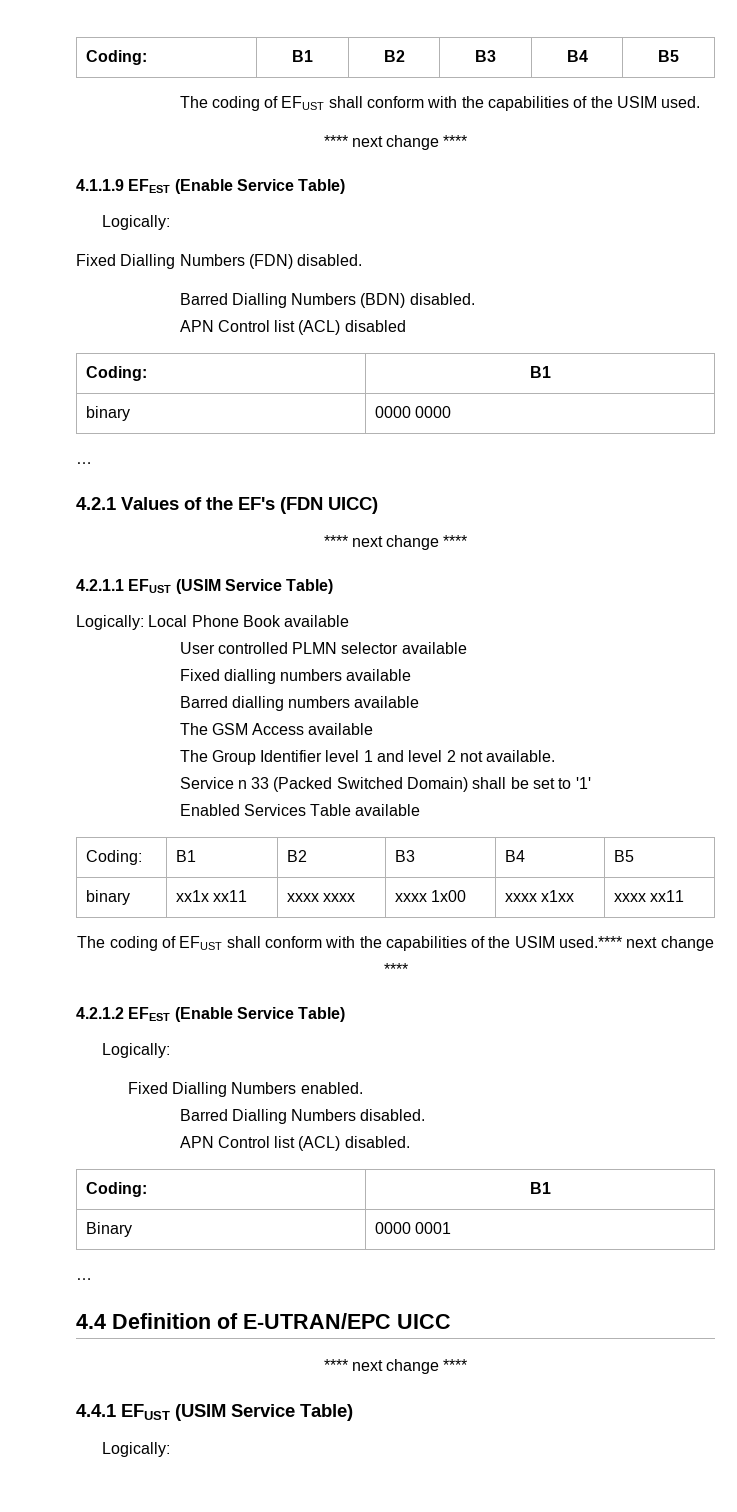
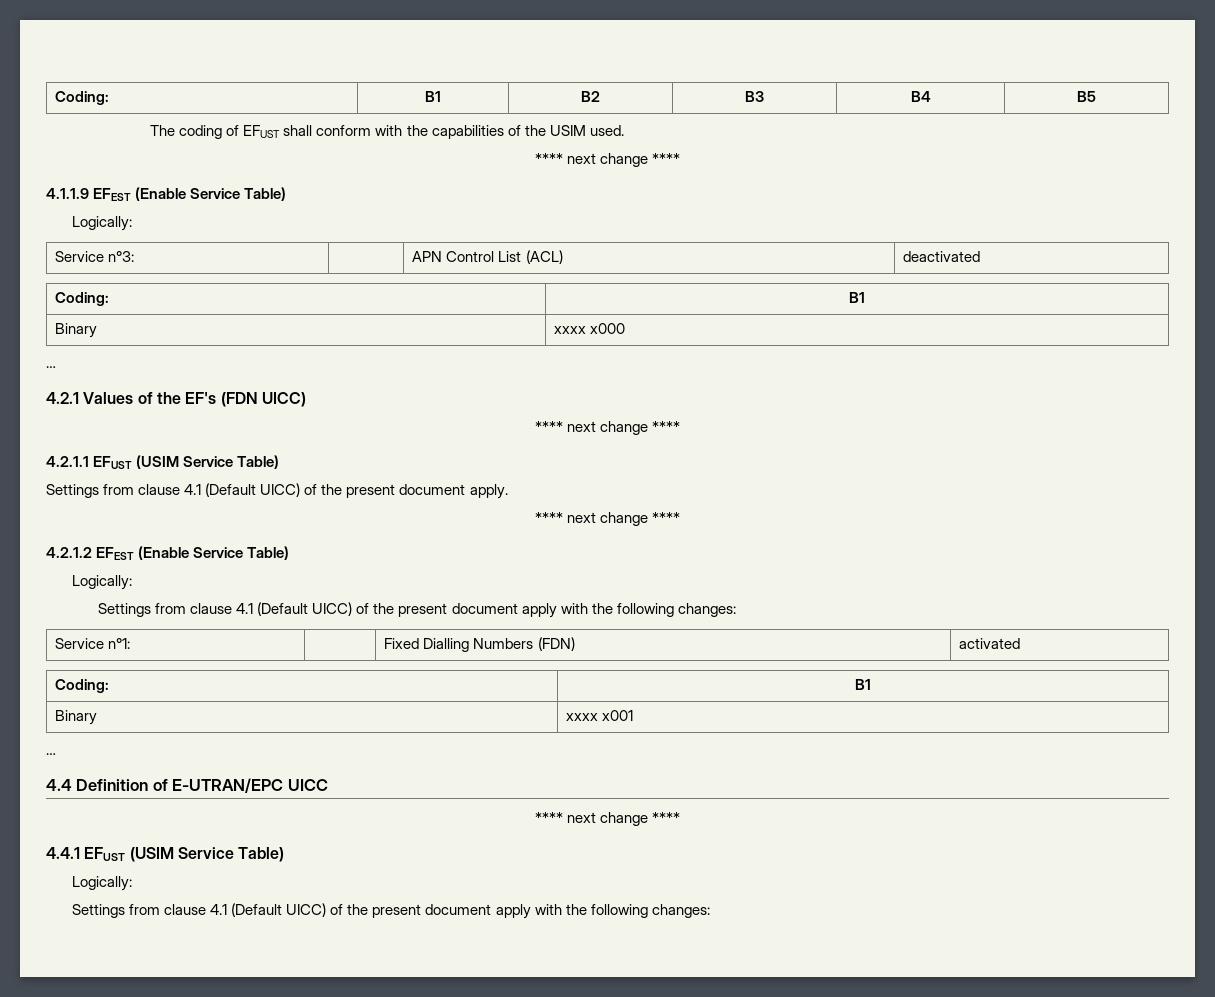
- Fixed Dialling Numbers (FDN) disabled.
- Barred Dialling Numbers (BDN) disabled.
- APN Control list (ACL) disabled
+ Service n°3: | | APN Control List (ACL) | deactivated
  Coding: | B1
- binary | 0000 0000
+ Binary | xxxx x000
- Logically: Local Phone Book available
- User controlled PLMN selector available
- Fixed dialling numbers available
- Barred dialling numbers available
- The GSM Access available
- The Group Identifier level 1 and level 2 not available.
- Service n 33 (Packed Switched Domain) shall be set to '1'
- Enabled Services Table available
- Coding: | B1 | B2 | B3 | B4 | B5
- binary | xx1x xx11 | xxxx xxxx | xxxx 1x00 | xxxx x1xx | xxxx xx11
- The coding of EFUST shall conform with the capabilities of the USIM used.**** next change ****
+ Settings from clause 4.1 (Default UICC) of the present document apply.
+ **** next change ****
  4.2.1.2 EFEST (Enable Service Table)
  Logically:
- Fixed Dialling Numbers enabled.
- Barred Dialling Numbers disabled.
- APN Control list (ACL) disabled.
+ Settings from clause 4.1 (Default UICC) of the present document apply with the following changes:
+ Service n°1: | | Fixed Dialling Numbers (FDN) | activated
  Coding: | B1
- Binary | 0000 0001
+ Binary | xxxx x001
  4.4.1 EFUST (USIM Service Table)
  Logically:
+ Settings from clause 4.1 (Default UICC) of the present document apply with the following changes:

